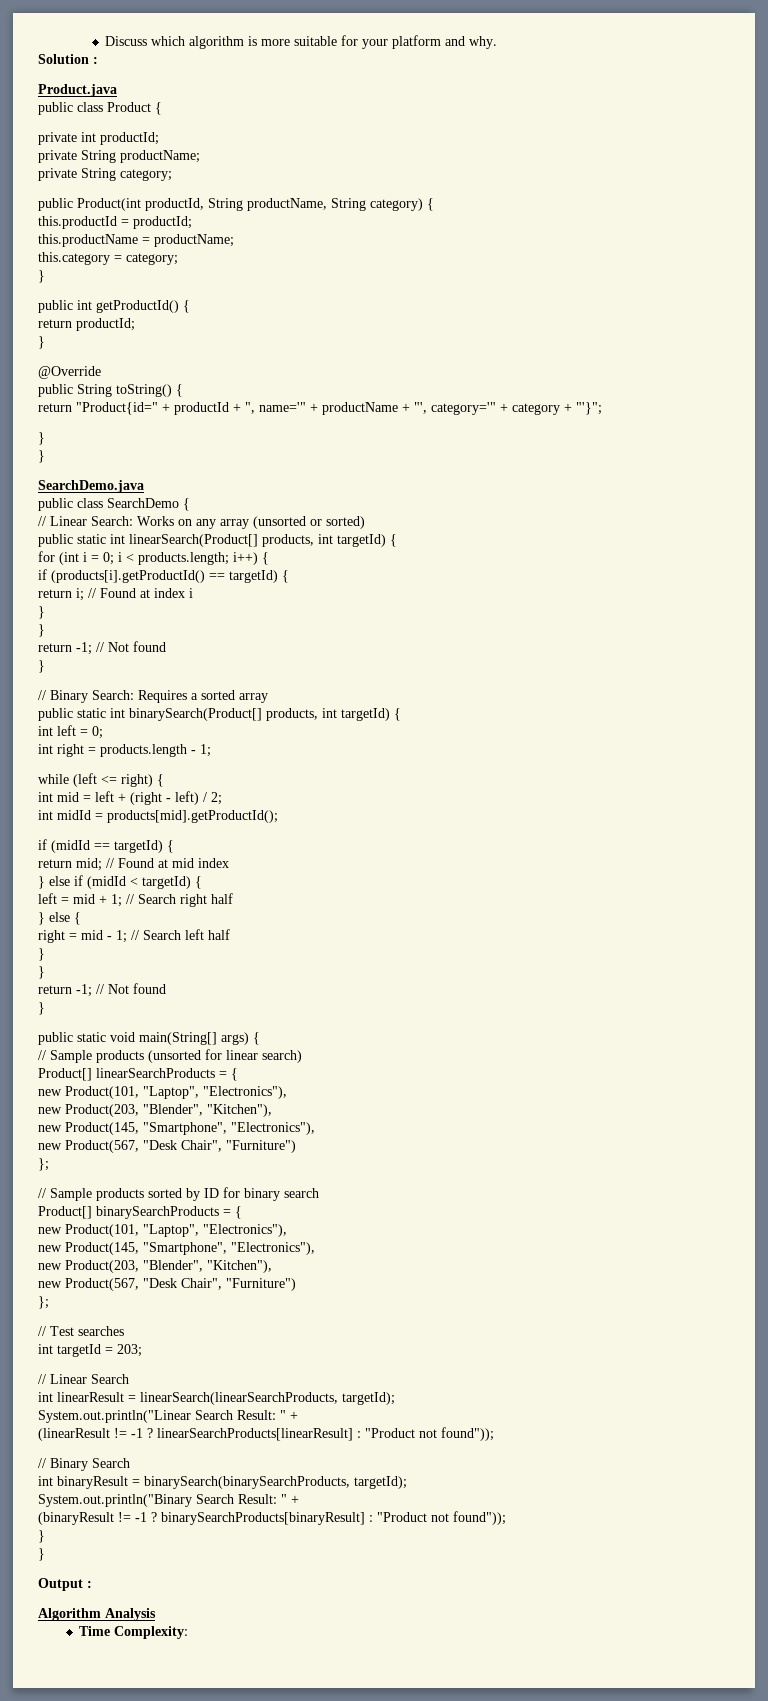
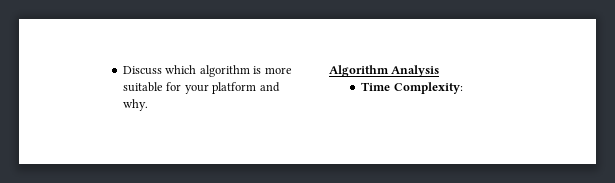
- Solution :
- Product.java
- public class Product {
- private int productId;
- private String productName;
- private String category;
- public Product(int productId, String productName, String category) {
- this.productId = productId;
- this.productName = productName;
- this.category = category;
- }
- public int getProductId() {
- return productId;
- }
- @Override
- public String toString() {
- return "Product{id=" + productId + ", name='" + productName + "', category='" + category + "'}";
- }
- }
- SearchDemo.java
- public class SearchDemo {
- // Linear Search: Works on any array (unsorted or sorted)
- public static int linearSearch(Product[] products, int targetId) {
- for (int i = 0; i < products.length; i++) {
- if (products[i].getProductId() == targetId) {
- return i; // Found at index i
- }
- }
- return -1; // Not found
- }
- // Binary Search: Requires a sorted array
- public static int binarySearch(Product[] products, int targetId) {
- int left = 0;
- int right = products.length - 1;
- while (left <= right) {
- int mid = left + (right - left) / 2;
- int midId = products[mid].getProductId();
- if (midId == targetId) {
- return mid; // Found at mid index
- } else if (midId < targetId) {
- left = mid + 1; // Search right half
- } else {
- right = mid - 1; // Search left half
- }
- }
- return -1; // Not found
- }
- public static void main(String[] args) {
- // Sample products (unsorted for linear search)
- Product[] linearSearchProducts = {
- new Product(101, "Laptop", "Electronics"),
- new Product(203, "Blender", "Kitchen"),
- new Product(145, "Smartphone", "Electronics"),
- new Product(567, "Desk Chair", "Furniture")
- };
- // Sample products sorted by ID for binary search
- Product[] binarySearchProducts = {
- new Product(101, "Laptop", "Electronics"),
- new Product(145, "Smartphone", "Electronics"),
- new Product(203, "Blender", "Kitchen"),
- new Product(567, "Desk Chair", "Furniture")
- };
- // Test searches
- int targetId = 203;
- // Linear Search
- int linearResult = linearSearch(linearSearchProducts, targetId);
- System.out.println("Linear Search Result: " +
- (linearResult != -1 ? linearSearchProducts[linearResult] : "Product not found"));
- // Binary Search
- int binaryResult = binarySearch(binarySearchProducts, targetId);
- System.out.println("Binary Search Result: " +
- (binaryResult != -1 ? binarySearchProducts[binaryResult] : "Product not found"));
- }
- }
- Output :

